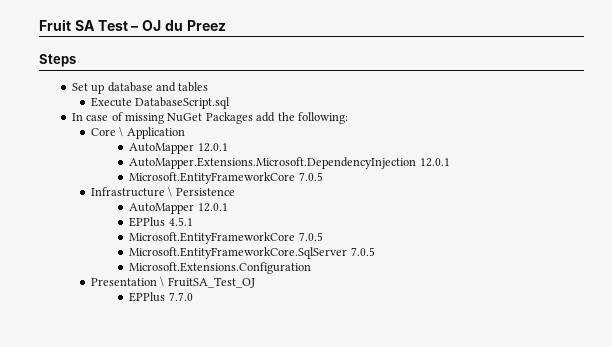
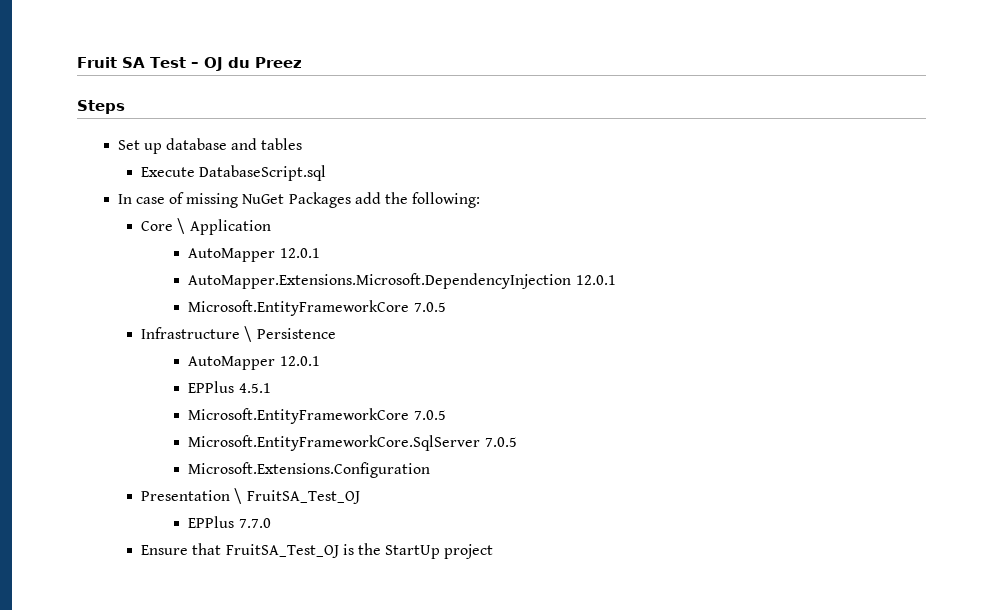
+ Ensure that FruitSA_Test_OJ is the StartUp project

